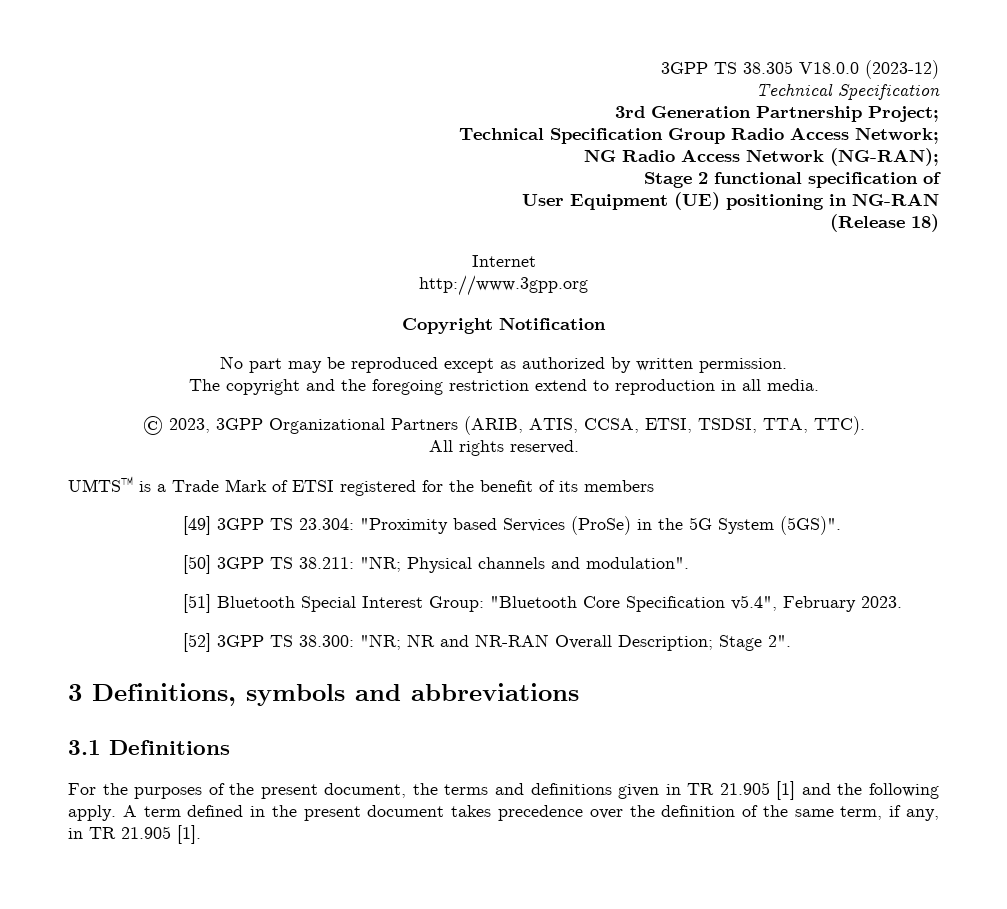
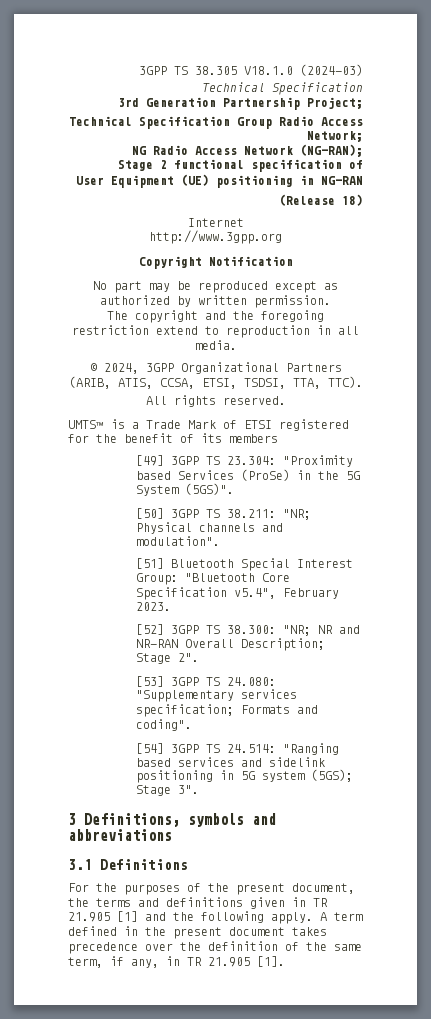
- 3GPP TS 38.305 V18.0.0 (2023-12)
+ 3GPP TS 38.305 V18.1.0 (2024-03)
- © 2023, 3GPP Organizational Partners (ARIB, ATIS, CCSA, ETSI, TSDSI, TTA, TTC).
+ © 2024, 3GPP Organizational Partners (ARIB, ATIS, CCSA, ETSI, TSDSI, TTA, TTC).
+ [53] 3GPP TS 24.080: "Supplementary services specification; Formats and coding".
+ [54] 3GPP TS 24.514: "Ranging based services and sidelink positioning in 5G system (5GS); Stage 3".

